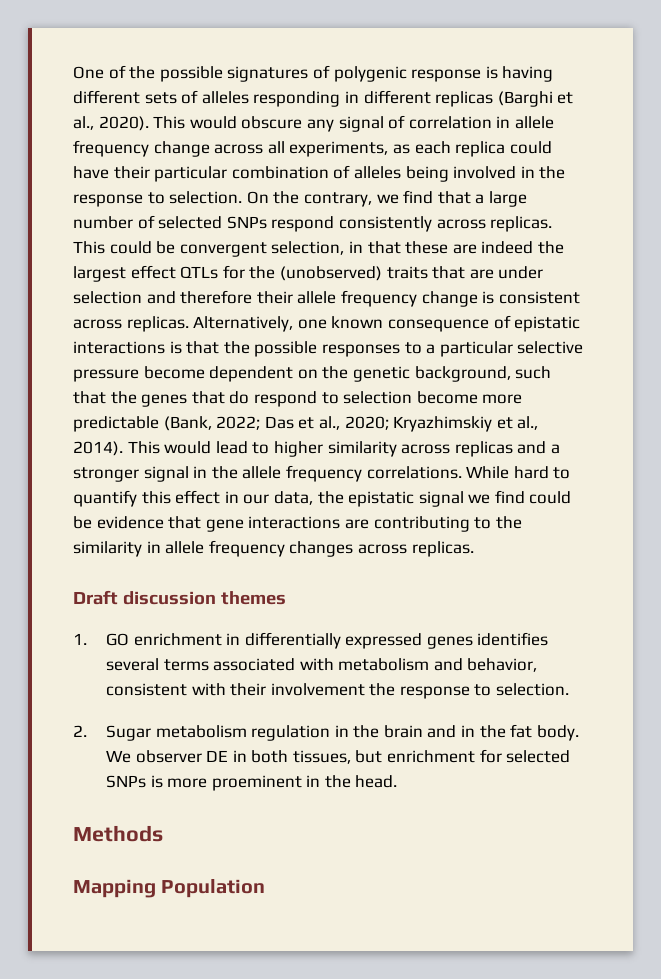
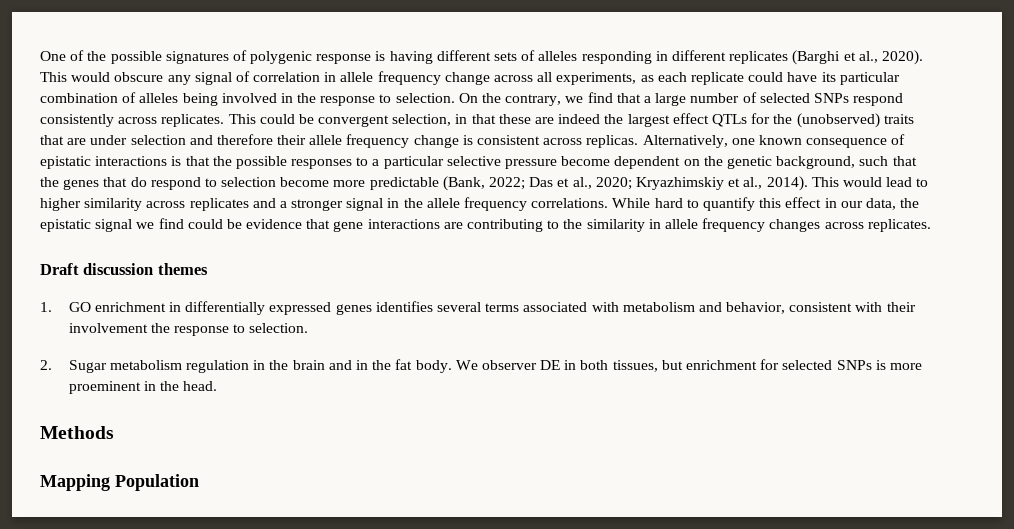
- One of the possible signatures of polygenic response is having different sets of alleles responding in different replicas (Barghi et al., 2020).
+ One of the possible signatures of polygenic response is having different sets of alleles responding in different replicates (Barghi et al., 2020).
- This would obscure any signal of correlation in allele frequency change across all experiments, as each replica could have their particular combination of alleles being involved in the response to selection.
+ This would obscure any signal of correlation in allele frequency change across all experiments, as each replicate could have its particular combination of alleles being involved in the response to selection.
- On the contrary, we find that a large number of selected SNPs respond consistently across replicas.
+ On the contrary, we find that a large number of selected SNPs respond consistently across replicates.
- This would lead to higher similarity across replicas and a stronger signal in the allele frequency correlations.
+ This would lead to higher similarity across replicates and a stronger signal in the allele frequency correlations.
- While hard to quantify this effect in our data, the epistatic signal we find could be evidence that gene interactions are contributing to the similarity in allele frequency changes across replicas.
+ While hard to quantify this effect in our data, the epistatic signal we find could be evidence that gene interactions are contributing to the similarity in allele frequency changes across replicates.

